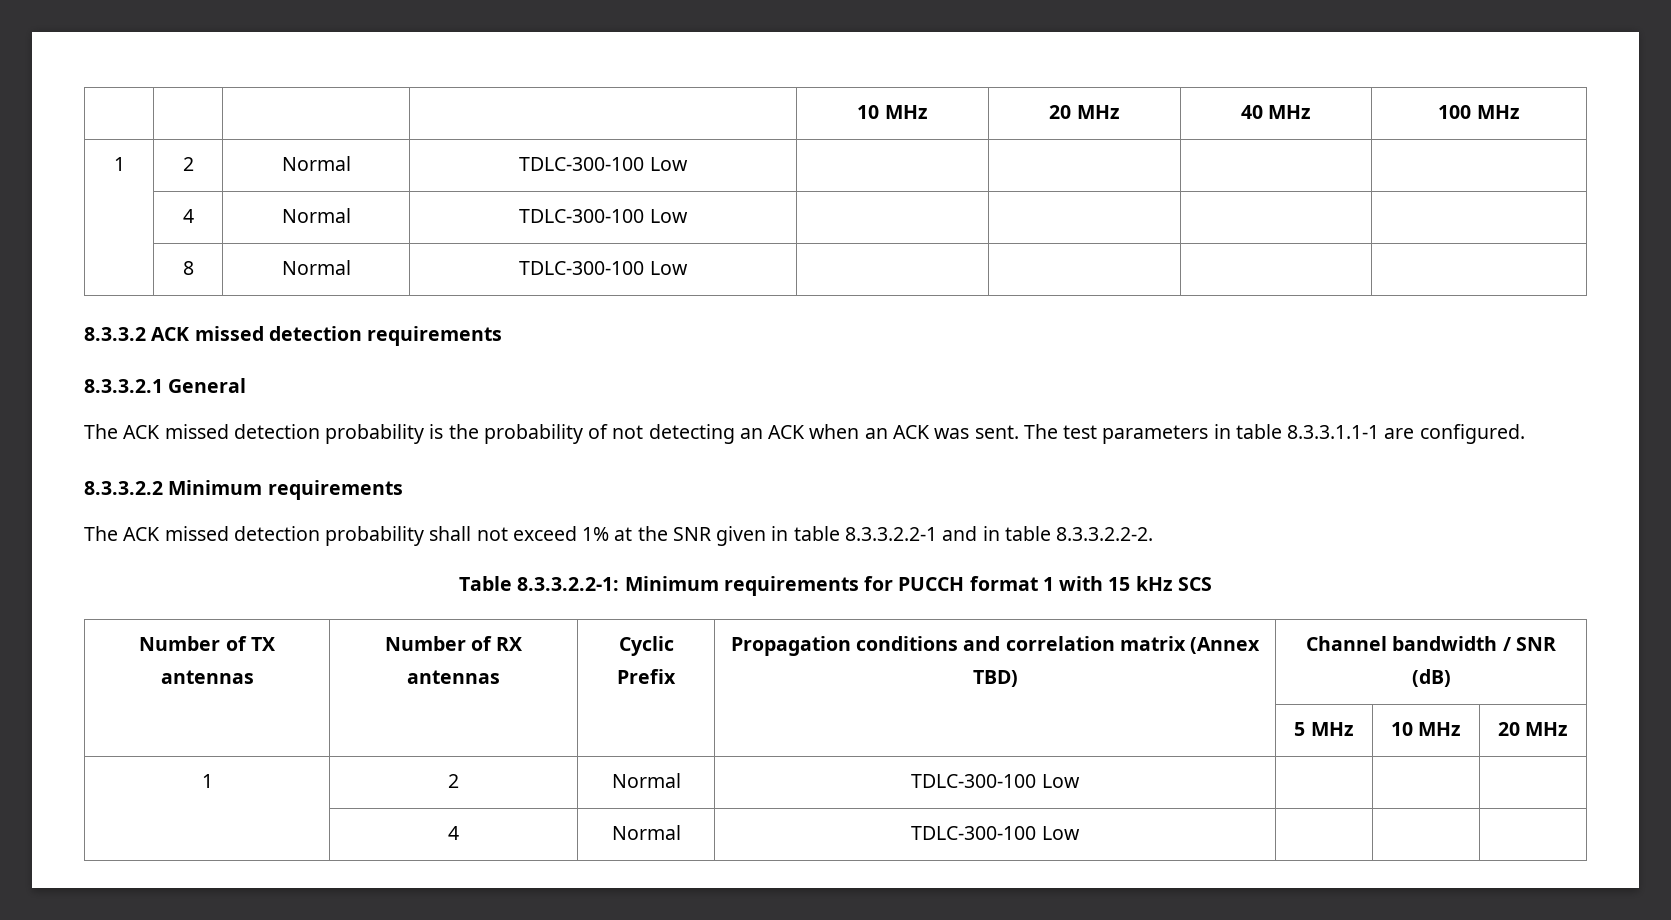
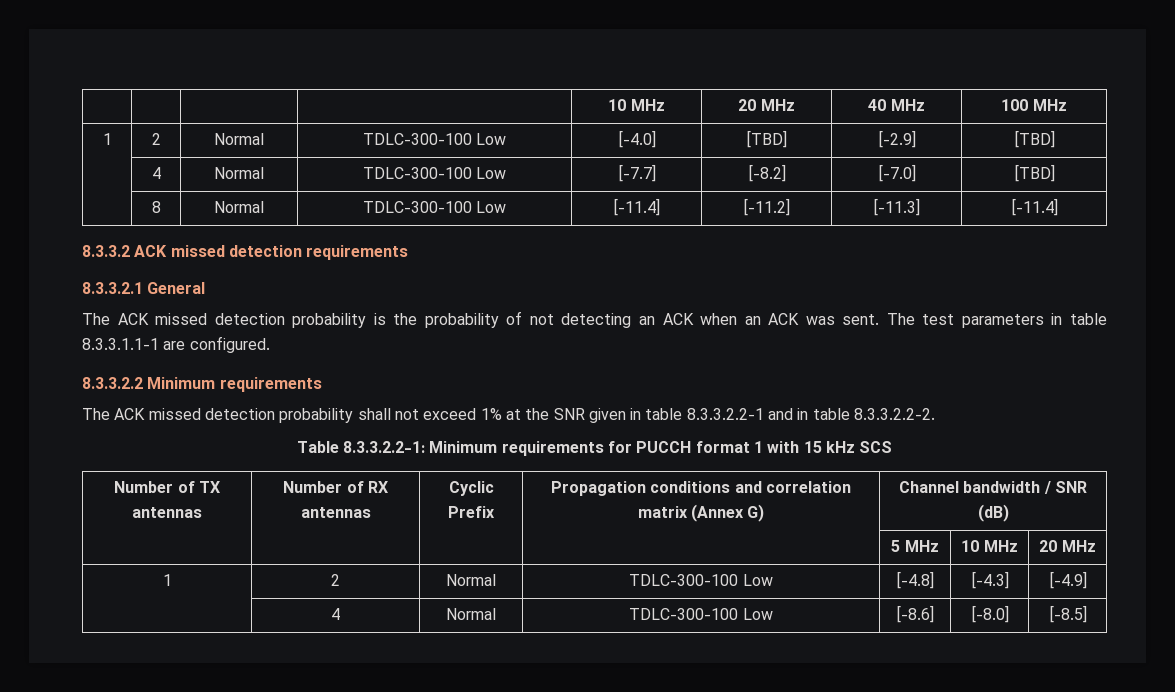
- 1 | 2 | Normal | TDLC-300-100 Low | | | |
- | 4 | Normal | TDLC-300-100 Low | | | |
+ 1 | 2 | Normal | TDLC-300-100 Low | [-4.0] | [TBD] | [-2.9] | [TBD]
+ | 4 | Normal | TDLC-300-100 Low | [-7.7] | [-8.2] | [-7.0] | [TBD]
- | 8 | Normal | TDLC-300-100 Low | | | |
+ | 8 | Normal | TDLC-300-100 Low | [-11.4] | [-11.2] | [-11.3] | [-11.4]
- Number of TX antennas | Number of RX antennas | Cyclic Prefix | Propagation conditions and correlation matrix (Annex TBD) | Channel bandwidth / SNR (dB)
+ Number of TX antennas | Number of RX antennas | Cyclic Prefix | Propagation conditions and correlation matrix (Annex G) | Channel bandwidth / SNR (dB)
  | | | | 5 MHz | 10 MHz | 20 MHz
- 1 | 2 | Normal | TDLC-300-100 Low | | |
- | 4 | Normal | TDLC-300-100 Low | | |
+ 1 | 2 | Normal | TDLC-300-100 Low | [-4.8] | [-4.3] | [-4.9]
+ | 4 | Normal | TDLC-300-100 Low | [-8.6] | [-8.0] | [-8.5]

